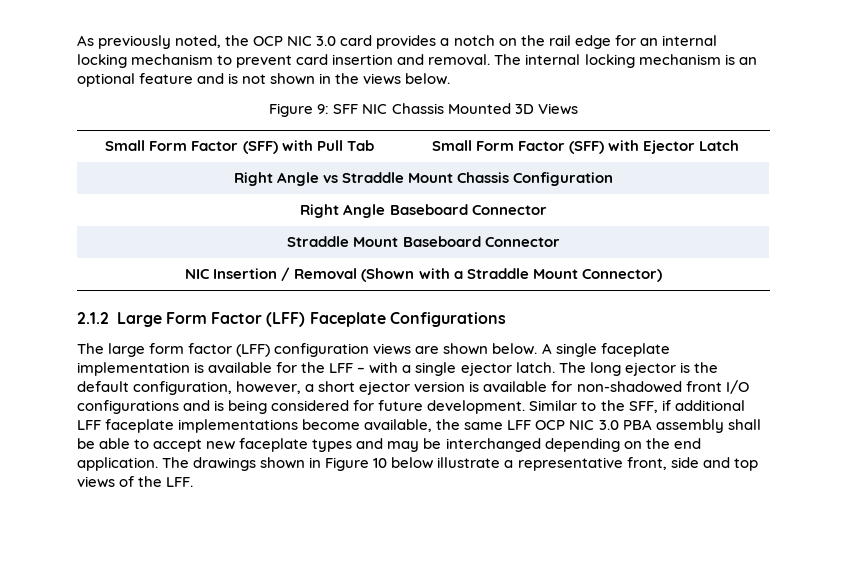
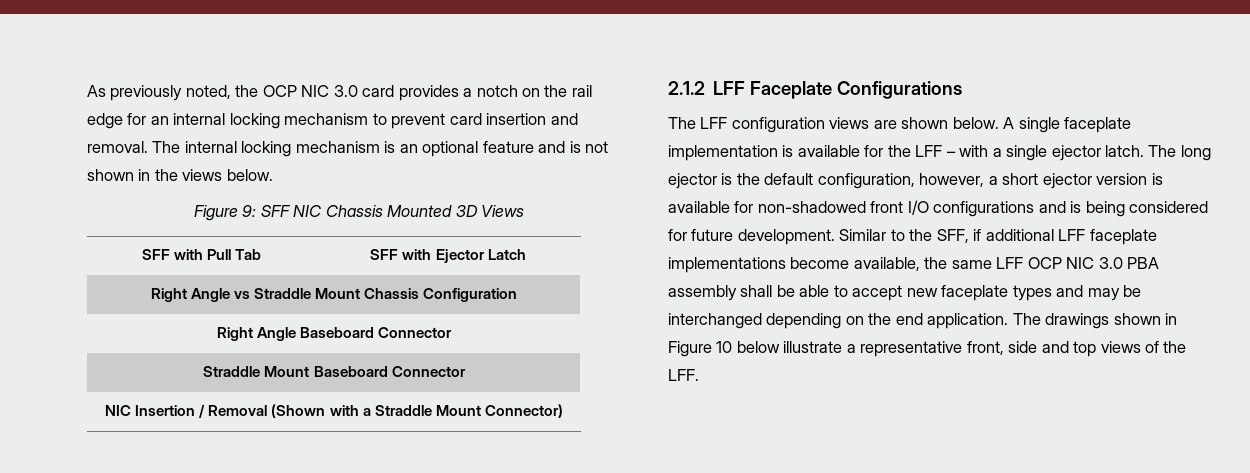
- Small Form Factor (SFF) with Pull Tab | Small Form Factor (SFF) with Ejector Latch
+ SFF with Pull Tab | SFF with Ejector Latch
- 2.1.2 Large Form Factor (LFF) Faceplate Configurations
+ 2.1.2 LFF Faceplate Configurations
- The large form factor (LFF) configuration views are shown below.
+ The LFF configuration views are shown below.

